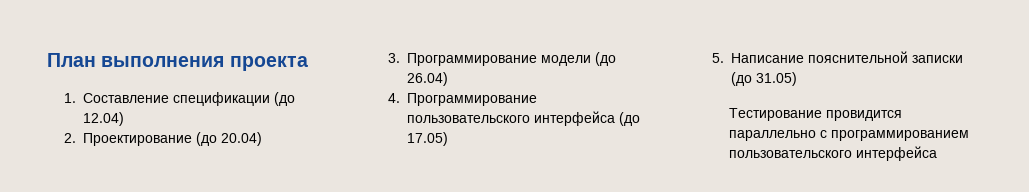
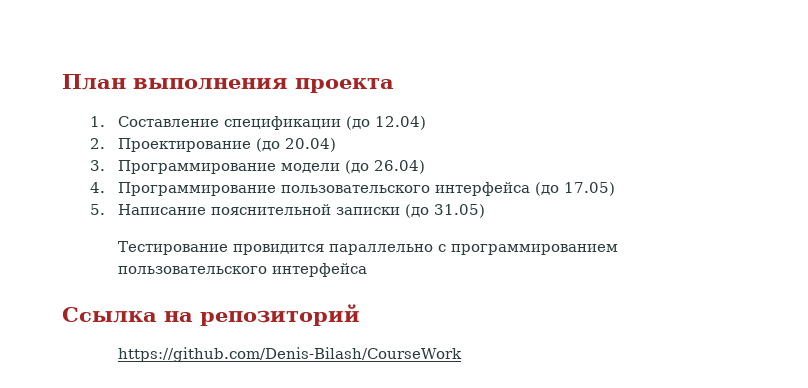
+ Ссылка на репозиторий
+ https://github.com/Denis-Bilash/CourseWork

